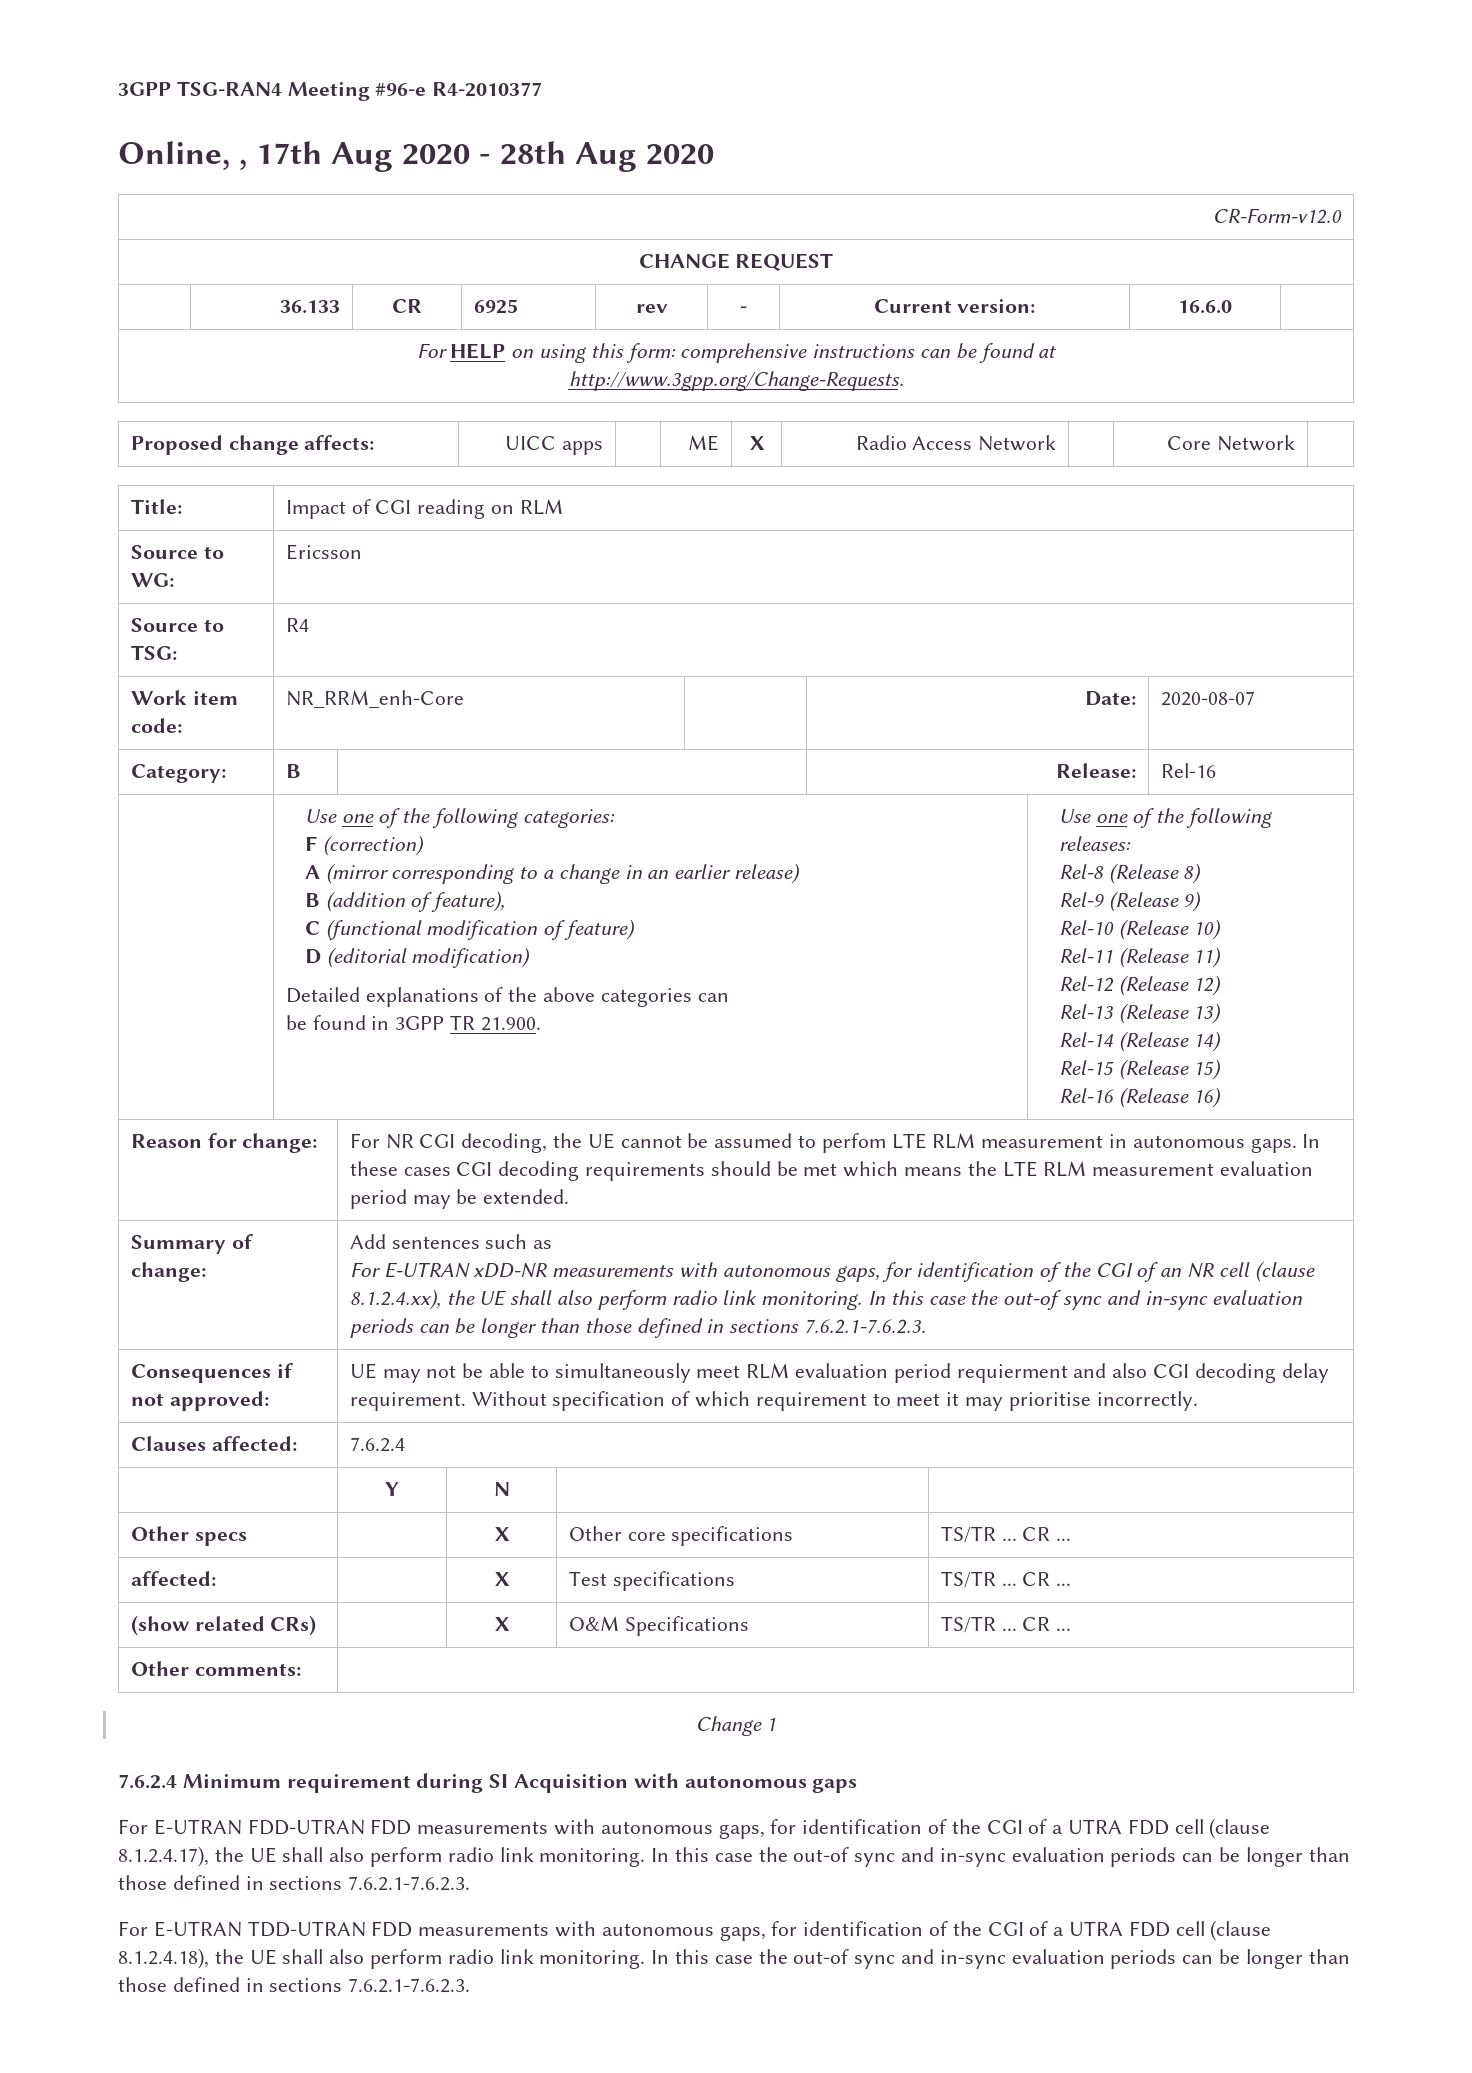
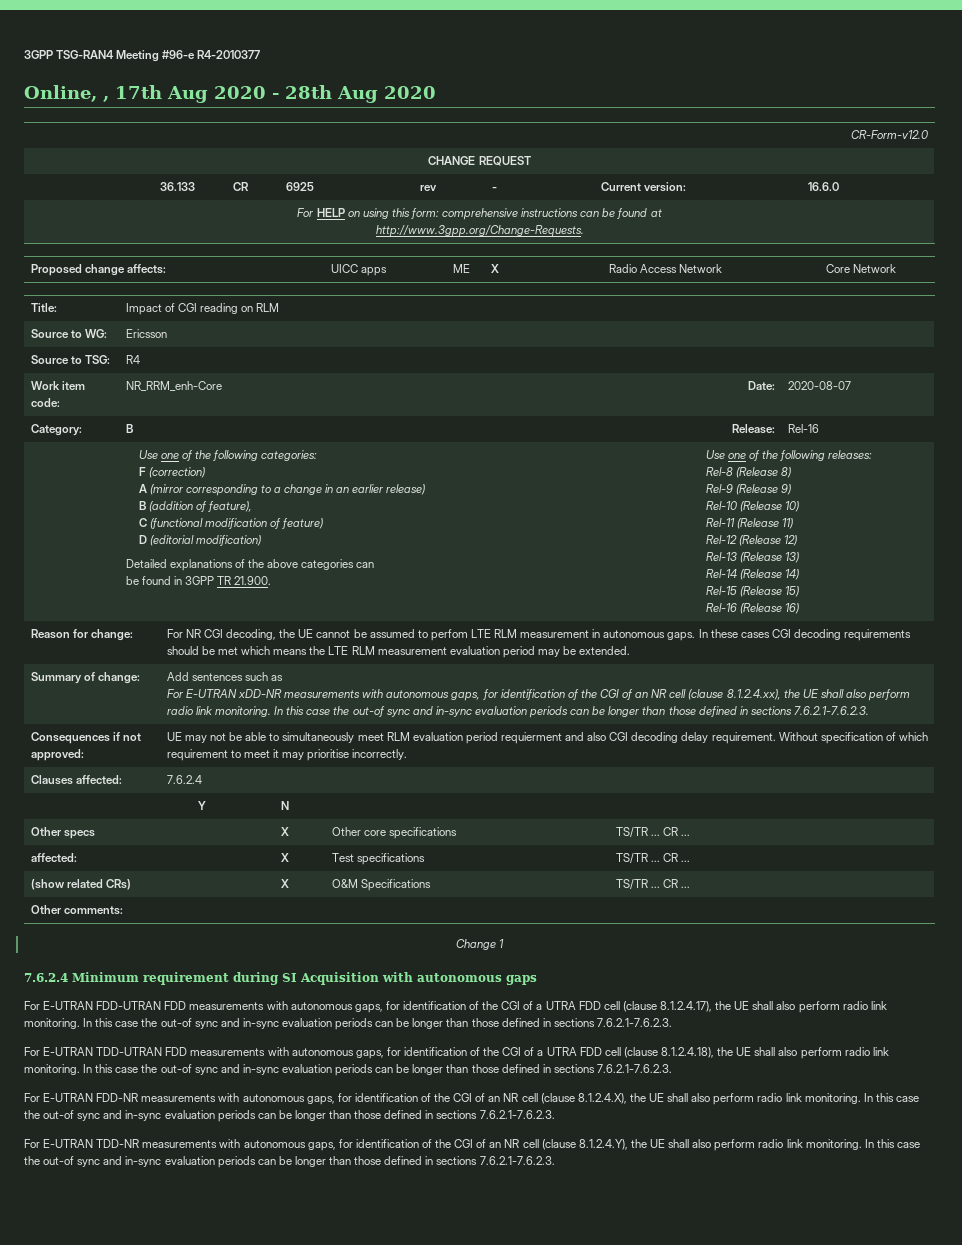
+ For E-UTRAN FDD-NR measurements with autonomous gaps, for identification of the CGI of an NR cell (clause 8.1.2.4.X), the UE shall also perform radio link monitoring. In this case the out-of sync and in-sync evaluation periods can be longer than those defined in sections 7.6.2.1-7.6.2.3.
+ For E-UTRAN TDD-NR measurements with autonomous gaps, for identification of the CGI of an NR cell (clause 8.1.2.4.Y), the UE shall also perform radio link monitoring. In this case the out-of sync and in-sync evaluation periods can be longer than those defined in sections 7.6.2.1-7.6.2.3.

